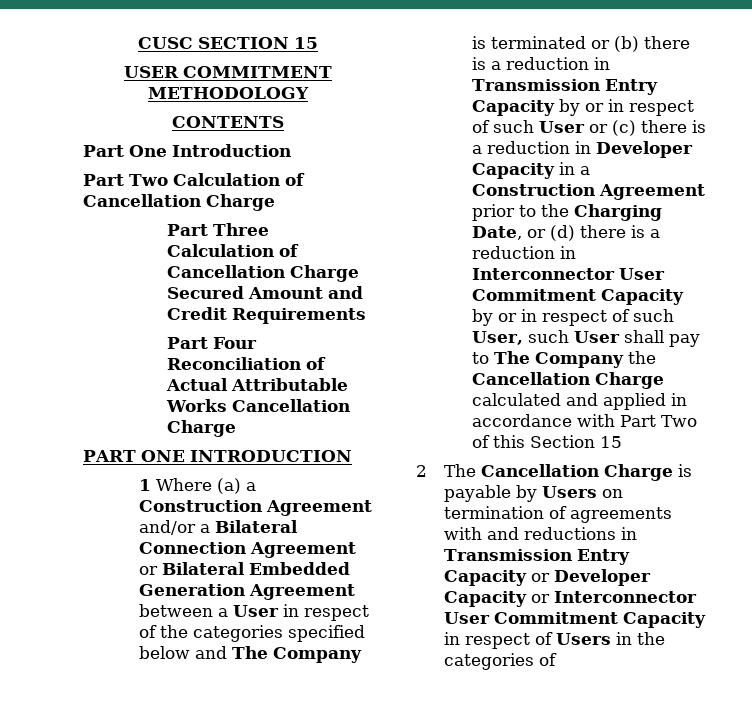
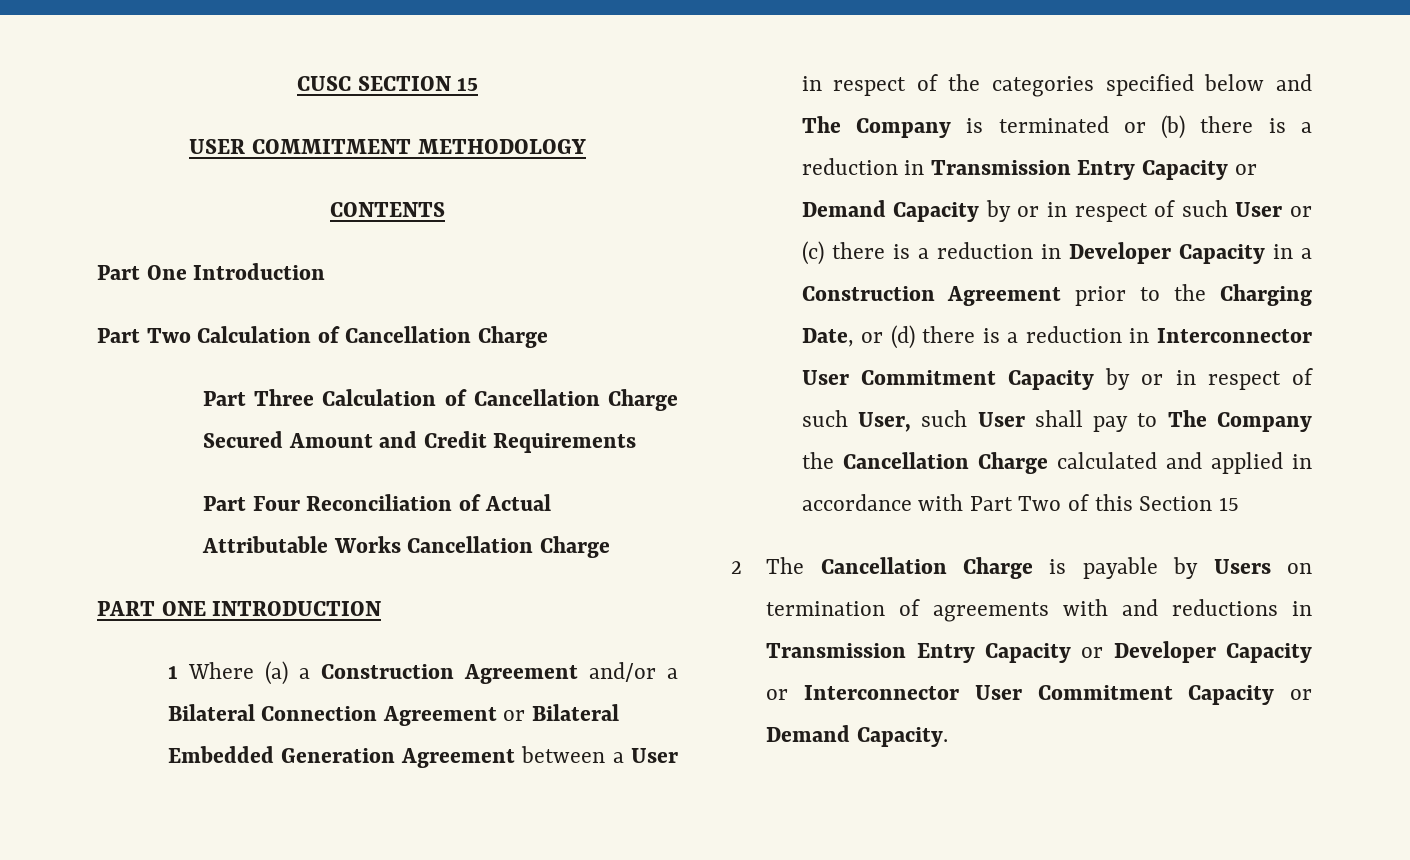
- 1 Where (a) a Construction Agreement and/or a Bilateral Connection Agreement or Bilateral Embedded Generation Agreement between a User in respect of the categories specified below and The Company is terminated or (b) there is a reduction in Transmission Entry Capacity by or in respect of such User or (c) there is a reduction in Developer Capacity in a Construction Agreement prior to the Charging Date, or (d) there is a reduction in Interconnector User Commitment Capacity by or in respect of such User, such User shall pay to The Company the Cancellation Charge calculated and applied in accordance with Part Two of this Section 15
+ 1 Where (a) a Construction Agreement and/or a Bilateral Connection Agreement or Bilateral Embedded Generation Agreement between a User in respect of the categories specified below and The Company is terminated or (b) there is a reduction in Transmission Entry Capacity or Demand Capacity by or in respect of such User or (c) there is a reduction in Developer Capacity in a Construction Agreement prior to the Charging Date, or (d) there is a reduction in Interconnector User Commitment Capacity by or in respect of such User, such User shall pay to The Company the Cancellation Charge calculated and applied in accordance with Part Two of this Section 15
- 2 The Cancellation Charge is payable by Users on termination of agreements with and reductions in Transmission Entry Capacity or Developer Capacity or Interconnector User Commitment Capacity in respect of Users in the categories of
+ 2 The Cancellation Charge is payable by Users on termination of agreements with and reductions in Transmission Entry Capacity or Developer Capacity or Interconnector User Commitment Capacity or Demand Capacity.

